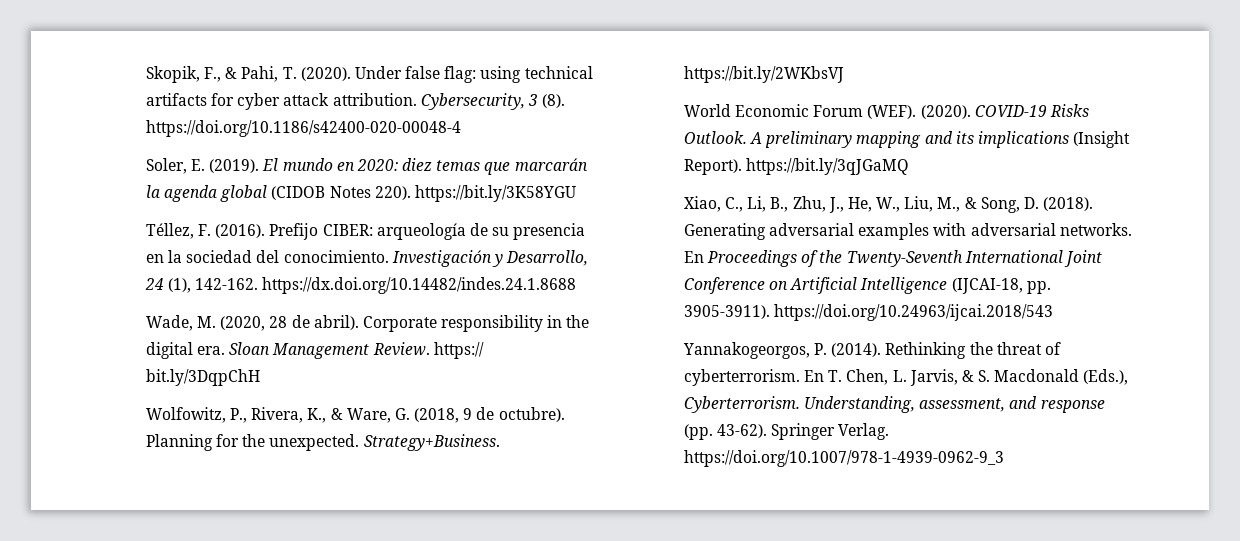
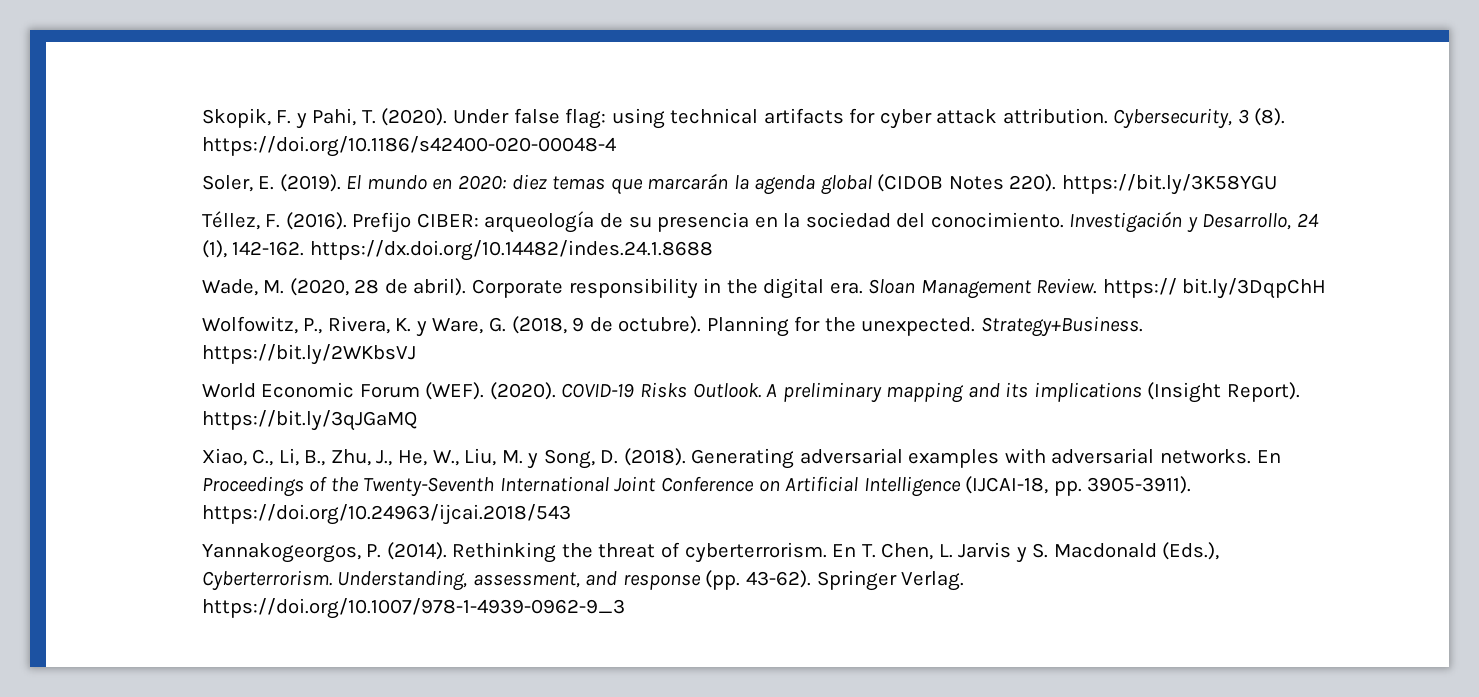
- Skopik, F., & Pahi, T. (2020).
+ Skopik, F. y Pahi, T. (2020).
- Wolfowitz, P., Rivera, K., & Ware, G. (2018, 9 de octubre).
+ Wolfowitz, P., Rivera, K. y Ware, G. (2018, 9 de octubre).
- Xiao, C., Li, B., Zhu, J., He, W., Liu, M., & Song, D. (2018).
+ Xiao, C., Li, B., Zhu, J., He, W., Liu, M. y Song, D. (2018).
- En T. Chen, L. Jarvis, & S. Macdonald (Eds.), Cyberterrorism.
+ En T. Chen, L. Jarvis y S. Macdonald (Eds.), Cyberterrorism.

